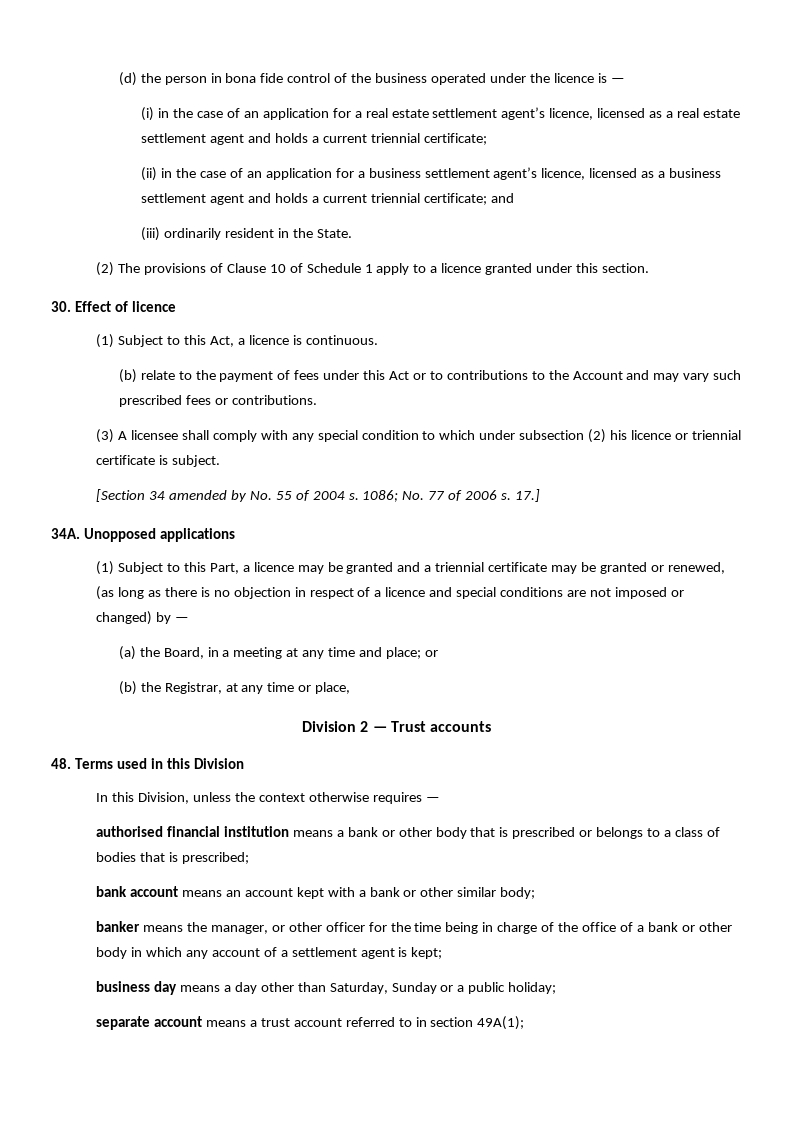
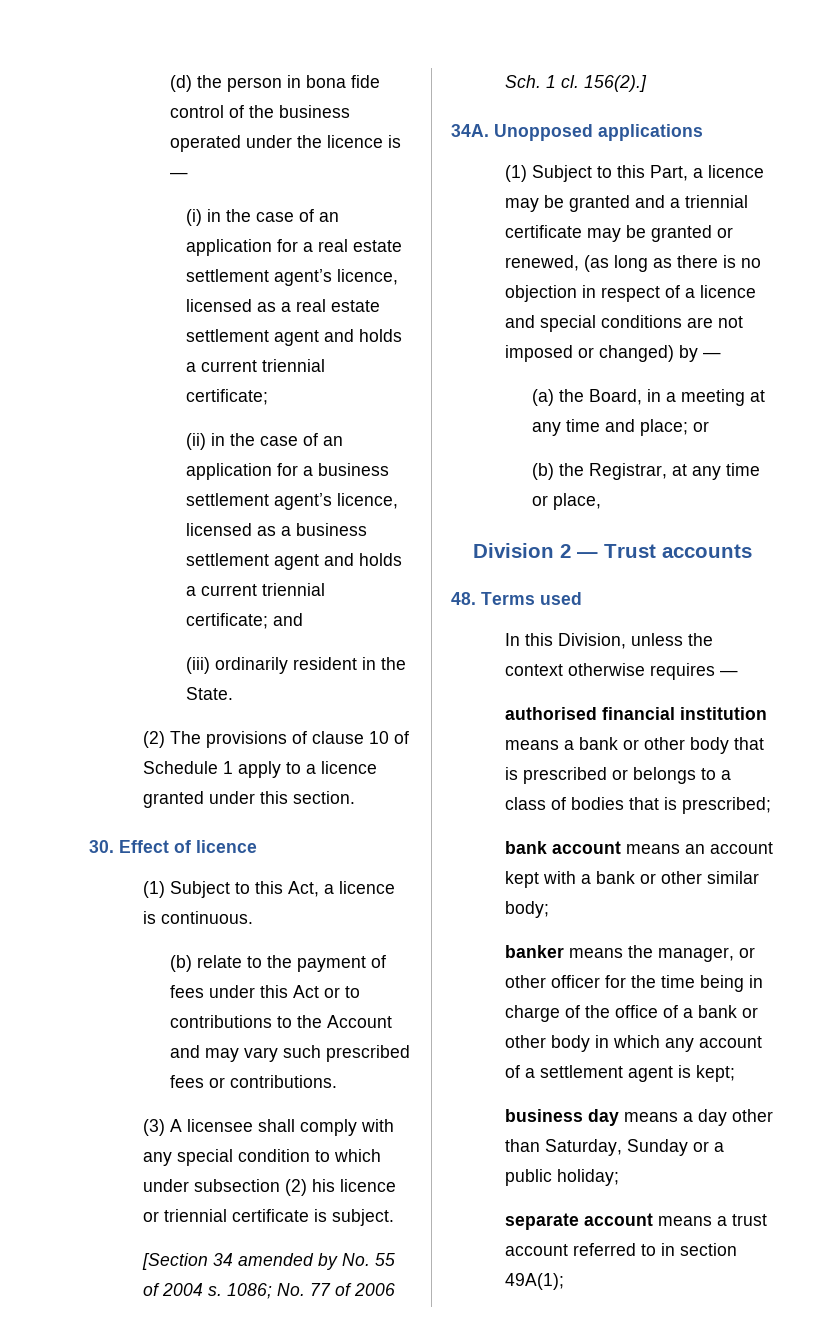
- (2) The provisions of Clause 10 of Schedule 1 apply to a licence granted under this section.
+ (2) The provisions of clause 10 of Schedule 1 apply to a licence granted under this section.
- 1086; No. 77 of 2006 s. 17.]
+ 1086; No. 77 of 2006 Sch. 1 cl. 156(2).]
- 48. Terms used in this Division
+ 48. Terms used

